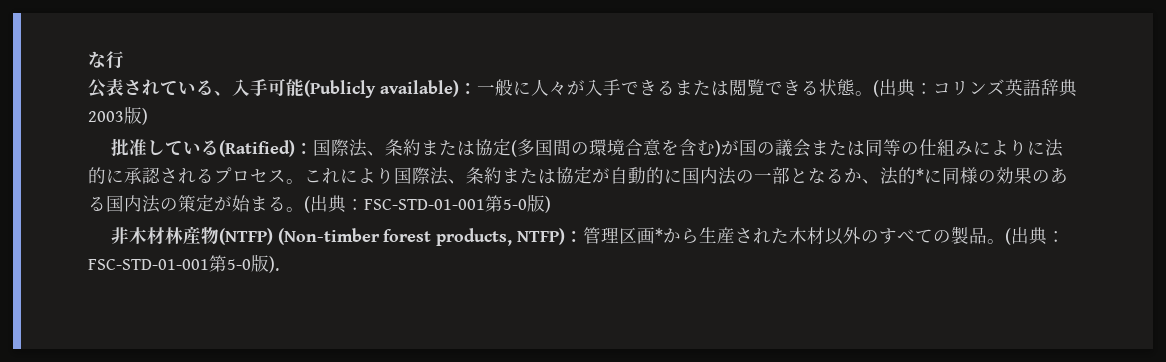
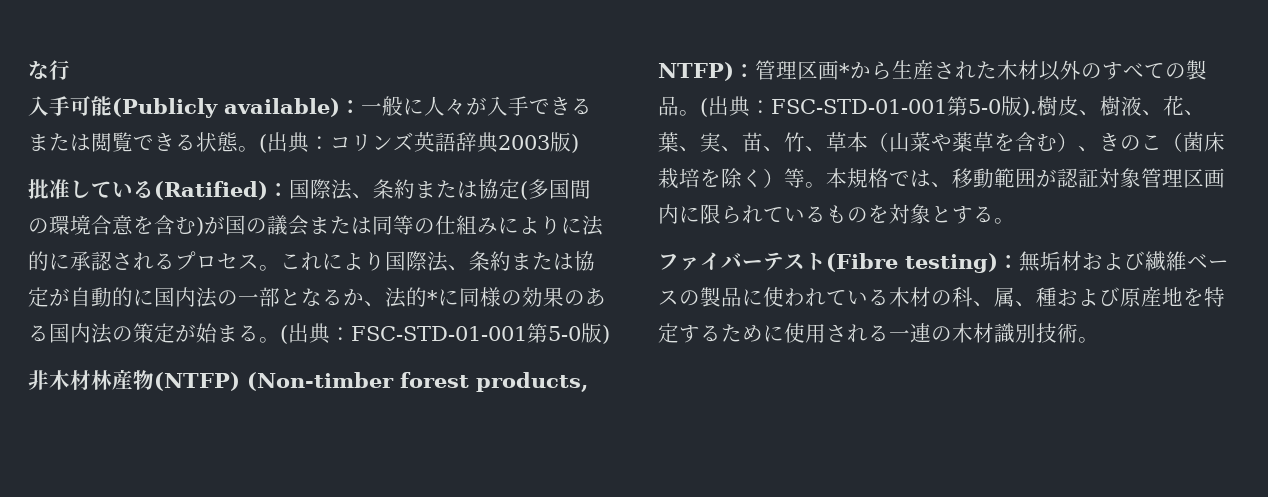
- 公表されている、入手可能(Publicly available)：一般に人々が入手できるまたは閲覧できる状態。
+ 入手可能(Publicly available)：一般に人々が入手できるまたは閲覧できる状態。
+ 樹皮、樹液、花、葉、実、苗、竹、草本（山菜や薬草を含む）、きのこ（菌床栽培を除く）等。本規格では、移動範囲が認証対象管理区画内に限られているものを対象とする。
+ ファイバーテスト(Fibre testing)：無垢材および繊維ベースの製品に使われている木材の科、属、種および原産地を特定するために使用される一連の木材識別技術。

